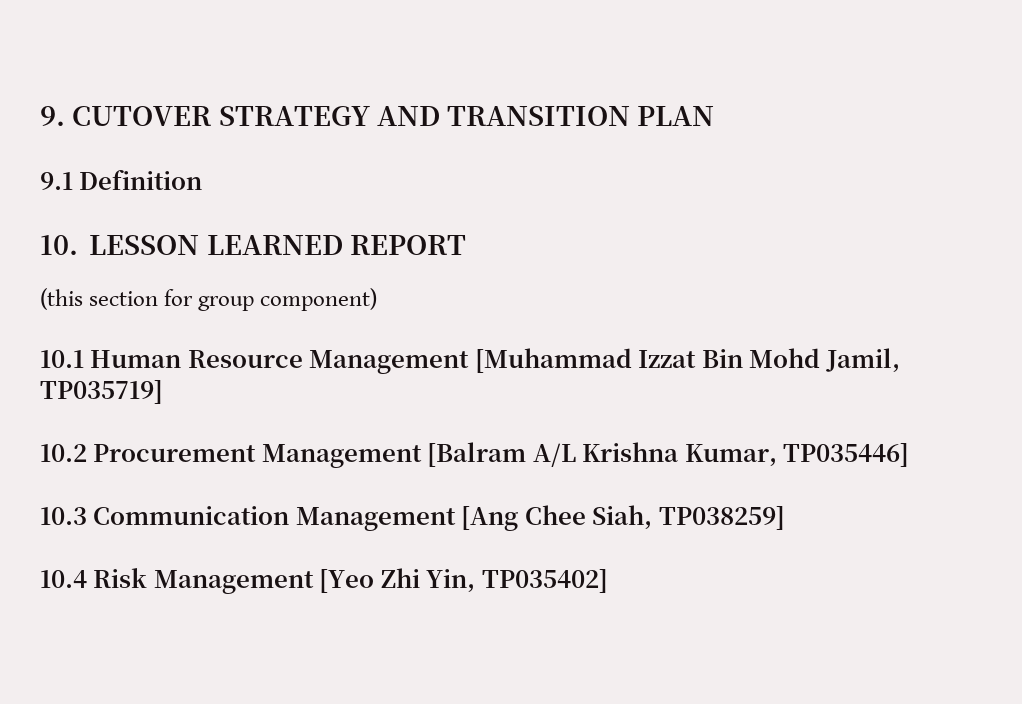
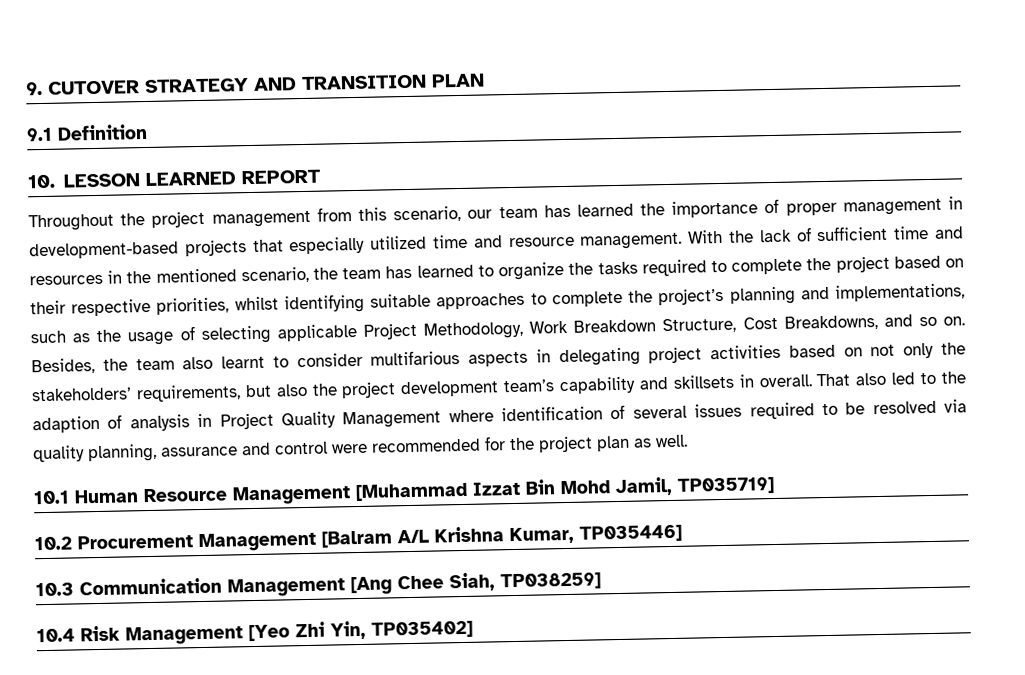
- (this section for group component)
+ Throughout the project management from this scenario, our team has learned the importance of proper management in development-based projects that especially utilized time and resource management. With the lack of sufficient time and resources in the mentioned scenario, the team has learned to organize the tasks required to complete the project based on their respective priorities, whilst identifying suitable approaches to complete the project’s planning and implementations, such as the usage of selecting applicable Project Methodology, Work Breakdown Structure, Cost Breakdowns, and so on. Besides, the team also learnt to consider multifarious aspects in delegating project activities based on not only the stakeholders’ requirements, but also the project development team’s capability and skillsets in overall. That also led to the adaption of analysis in Project Quality Management where identification of several issues required to be resolved via quality planning, assurance and control were recommended for the project plan as well.

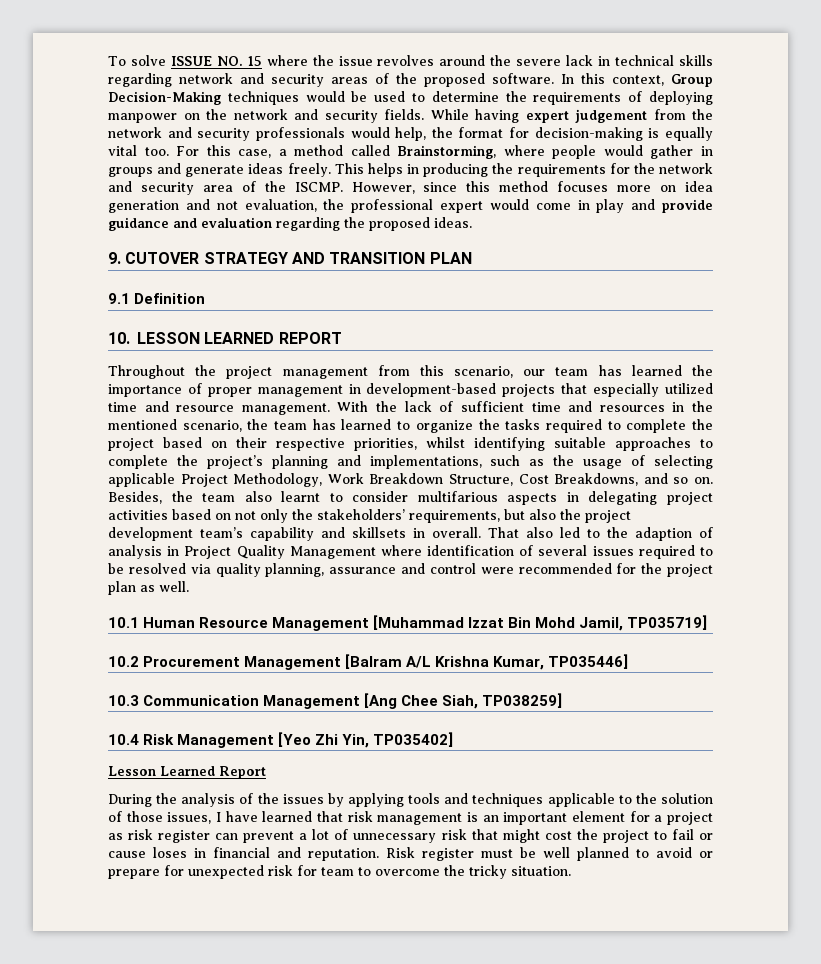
+ To solve ISSUE NO. 15 where the issue revolves around the severe lack in technical skills regarding network and security areas of the proposed software. In this context, Group Decision-Making techniques would be used to determine the requirements of deploying manpower on the network and security fields. While having expert judgement from the network and security professionals would help, the format for decision-making is equally vital too. For this case, a method called Brainstorming, where people would gather in groups and generate ideas freely. This helps in producing the requirements for the network and security area of the ISCMP. However, since this method focuses more on idea generation and not evaluation, the professional expert would come in play and provide guidance and evaluation regarding the proposed ideas.
+ Lesson Learned Report
+ During the analysis of the issues by applying tools and techniques applicable to the solution of those issues, I have learned that risk management is an important element for a project as risk register can prevent a lot of unnecessary risk that might cost the project to fail or cause loses in financial and reputation. Risk register must be well planned to avoid or prepare for unexpected risk for team to overcome the tricky situation.

